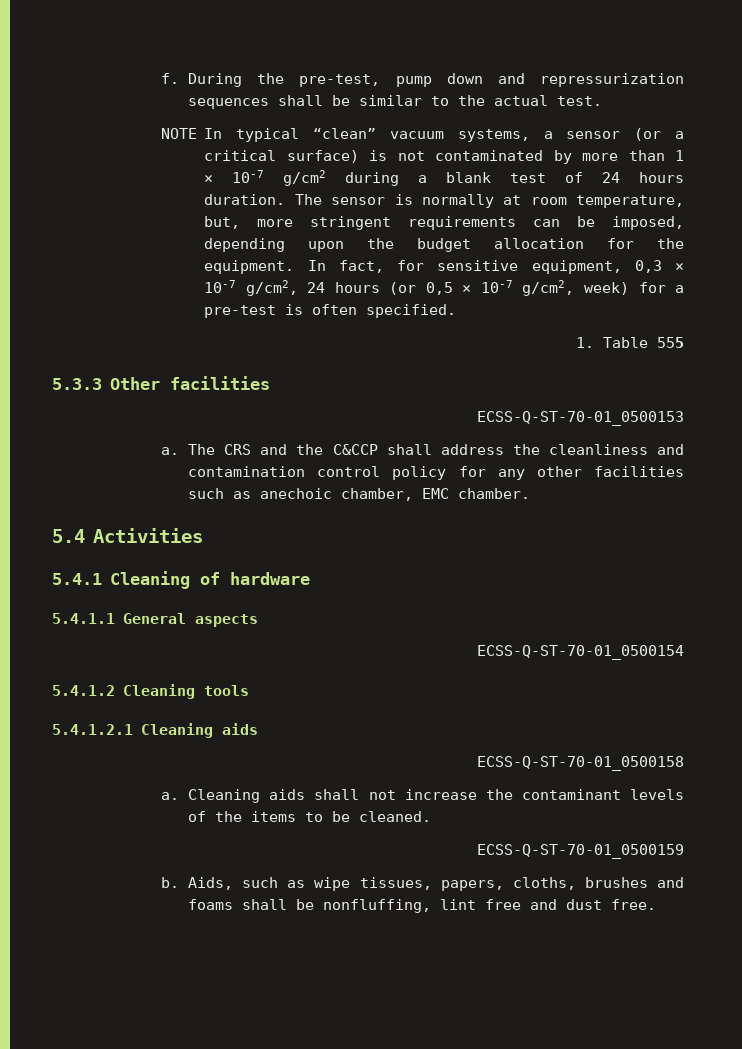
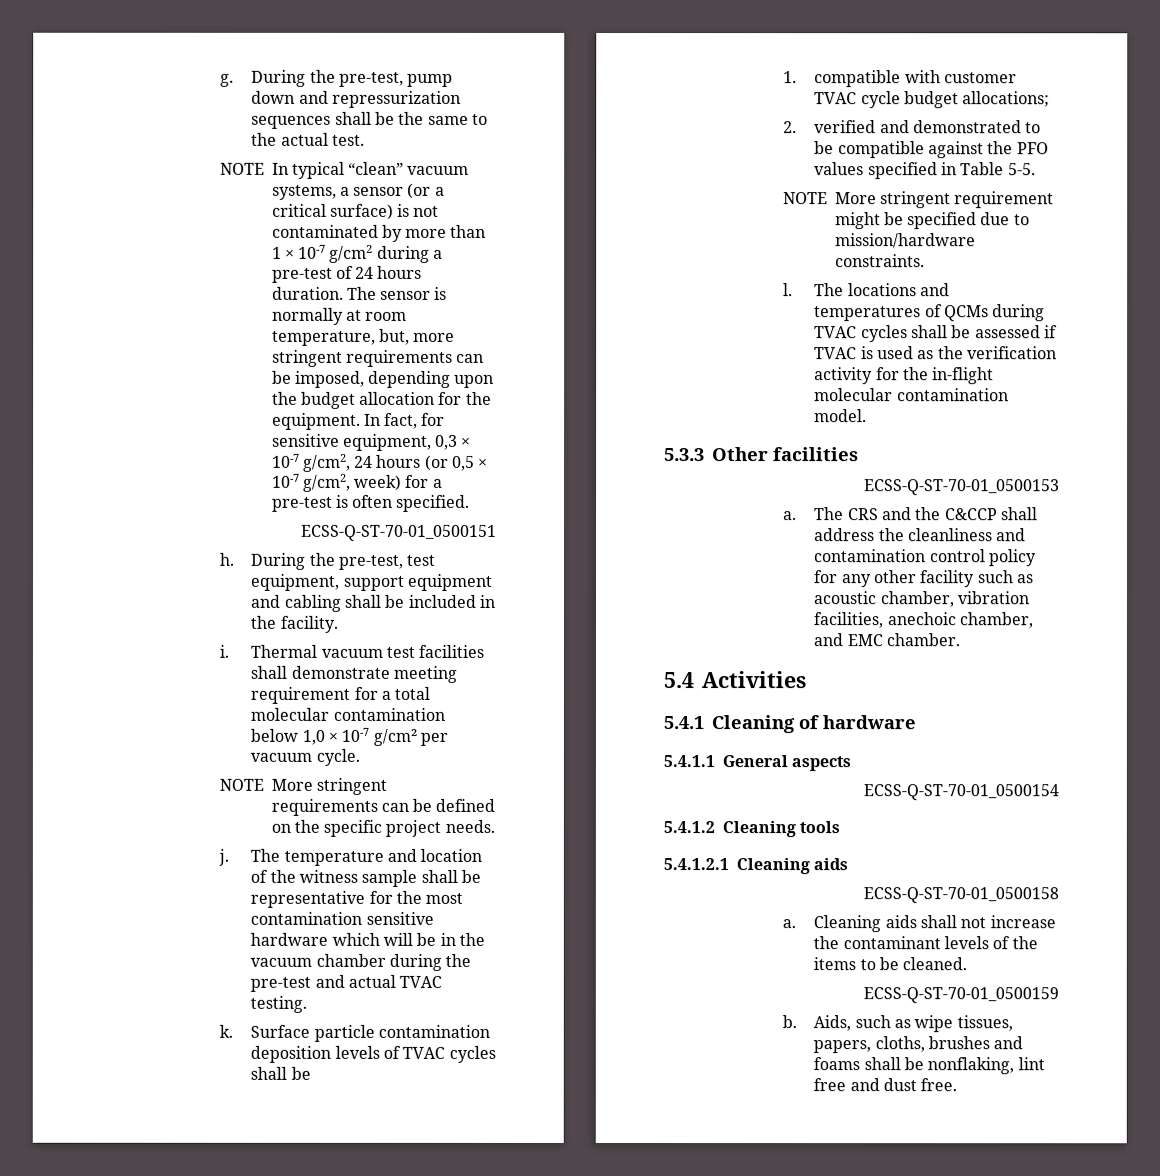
- f.
+ g.
- During the pre-test, pump down and repressurization sequences shall be similar to the actual test.
+ During the pre-test, pump down and repressurization sequences shall be the same to the actual test.
- NOTE In typical “clean” vacuum systems, a sensor (or a critical surface) is not contaminated by more than 1 × 10-7 g/cm2 during a blank test of 24 hours duration.
+ NOTE In typical “clean” vacuum systems, a sensor (or a critical surface) is not contaminated by more than 1 × 10-7 g/cm2 during a pre-test of 24 hours duration.
- 1. Table 555
+ ECSS-Q-ST-70-01_0500151
+ h. During the pre-test, test equipment, support equipment and cabling shall be included in the facility.
+ i. Thermal vacuum test facilities shall demonstrate meeting requirement for a total molecular contamination below 1,0 × 10-7 g/cm² per vacuum cycle.
+ NOTE More stringent requirements can be defined on the specific project needs.
+ j. The temperature and location of the witness sample shall be representative for the most contamination sensitive hardware which will be in the vacuum chamber during the pre-test and actual TVAC testing.
+ k. Surface particle contamination deposition levels of TVAC cycles shall be
+ 1. compatible with customer TVAC cycle budget allocations;
+ 2. verified and demonstrated to be compatible against the PFO values specified in Table 5-5.
+ NOTE More stringent requirement might be specified due to mission/hardware constraints.
+ l. The locations and temperatures of QCMs during TVAC cycles shall be assessed if TVAC is used as the verification activity for the in-flight molecular contamination model.
- The CRS and the C&CCP shall address the cleanliness and contamination control policy for any other facilities such as anechoic chamber, EMC chamber.
+ The CRS and the C&CCP shall address the cleanliness and contamination control policy for any other facility such as acoustic chamber, vibration facilities, anechoic chamber, and EMC chamber.
- Aids, such as wipe tissues, papers, cloths, brushes and foams shall be nonfluffing, lint free and dust free.
+ Aids, such as wipe tissues, papers, cloths, brushes and foams shall be nonflaking, lint free and dust free.

